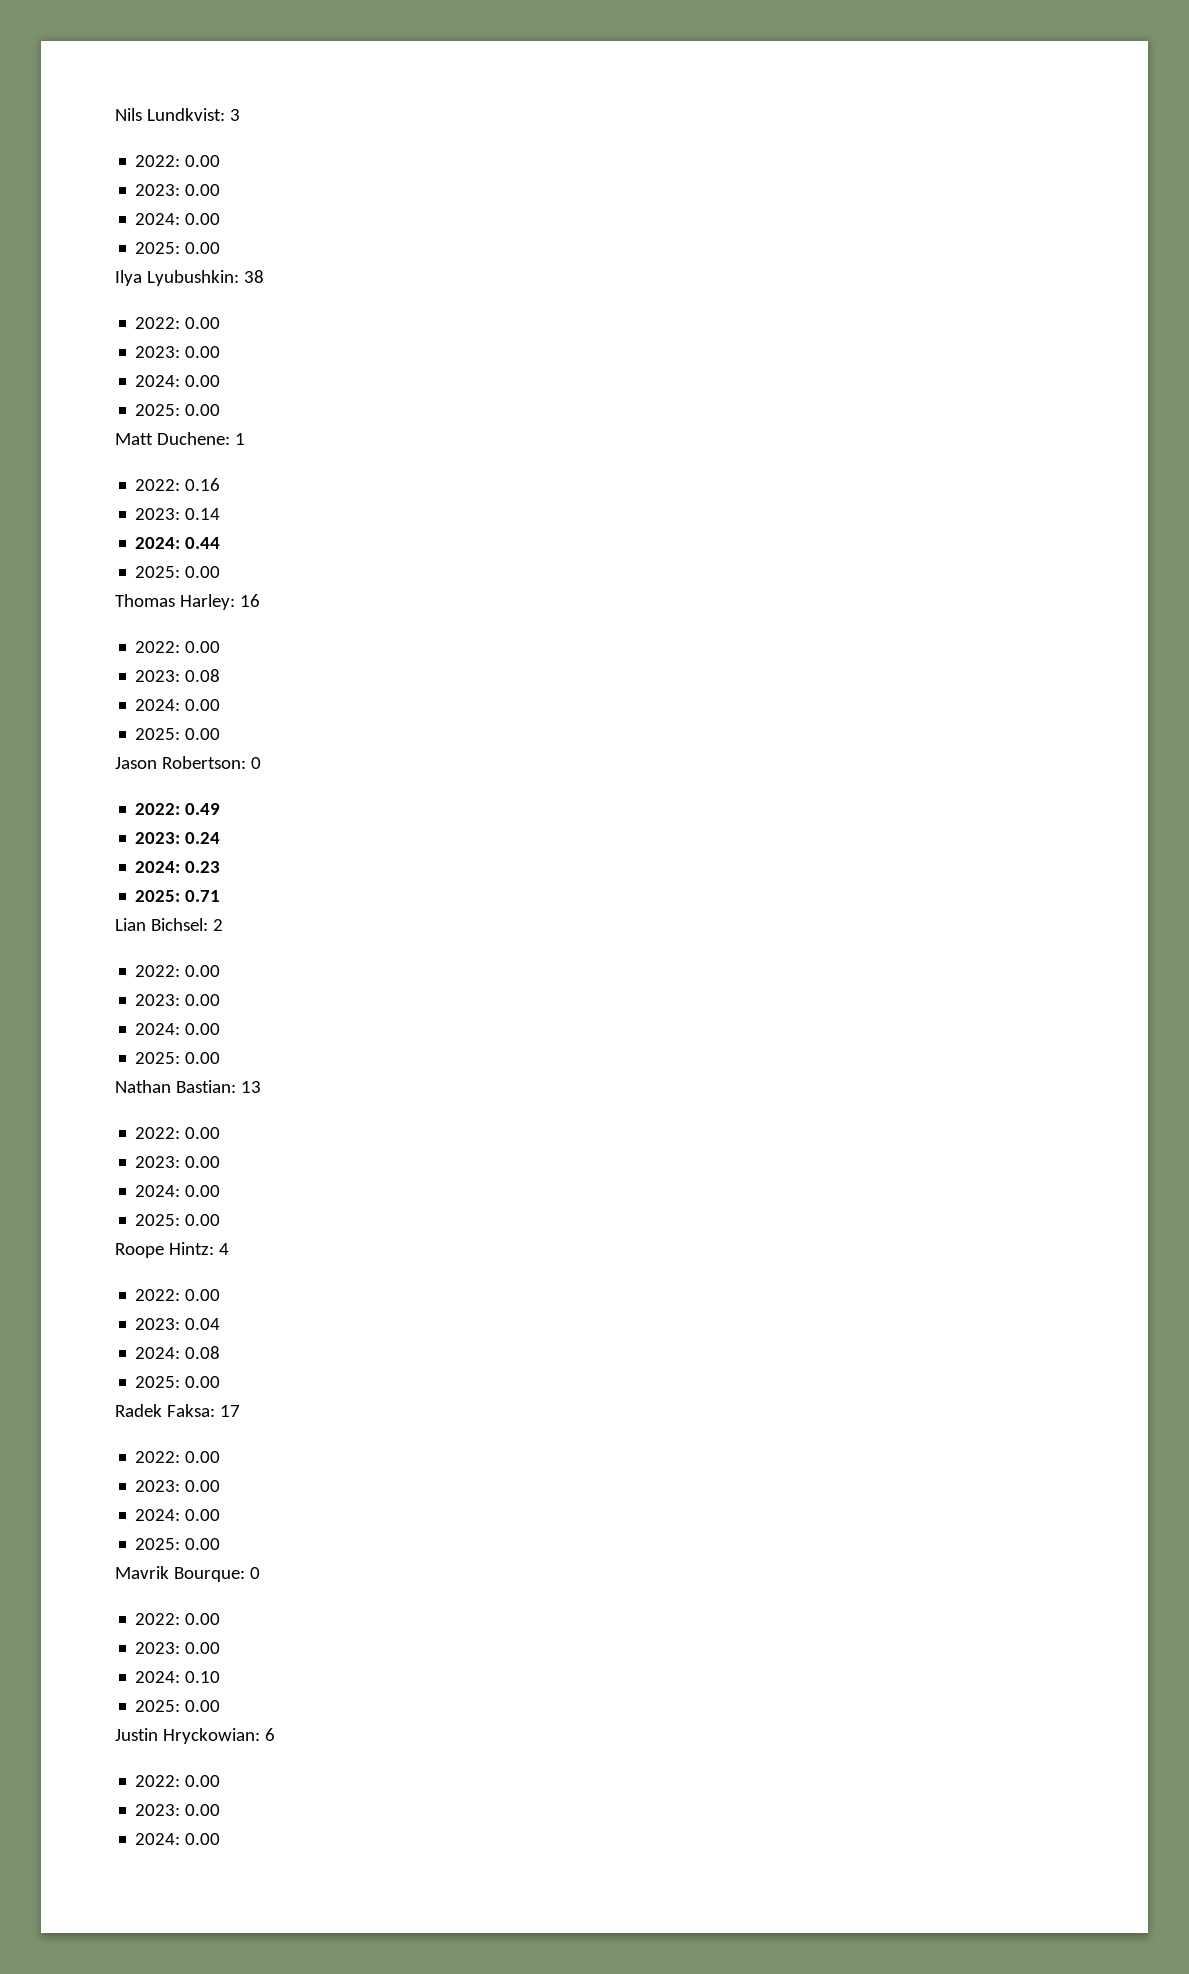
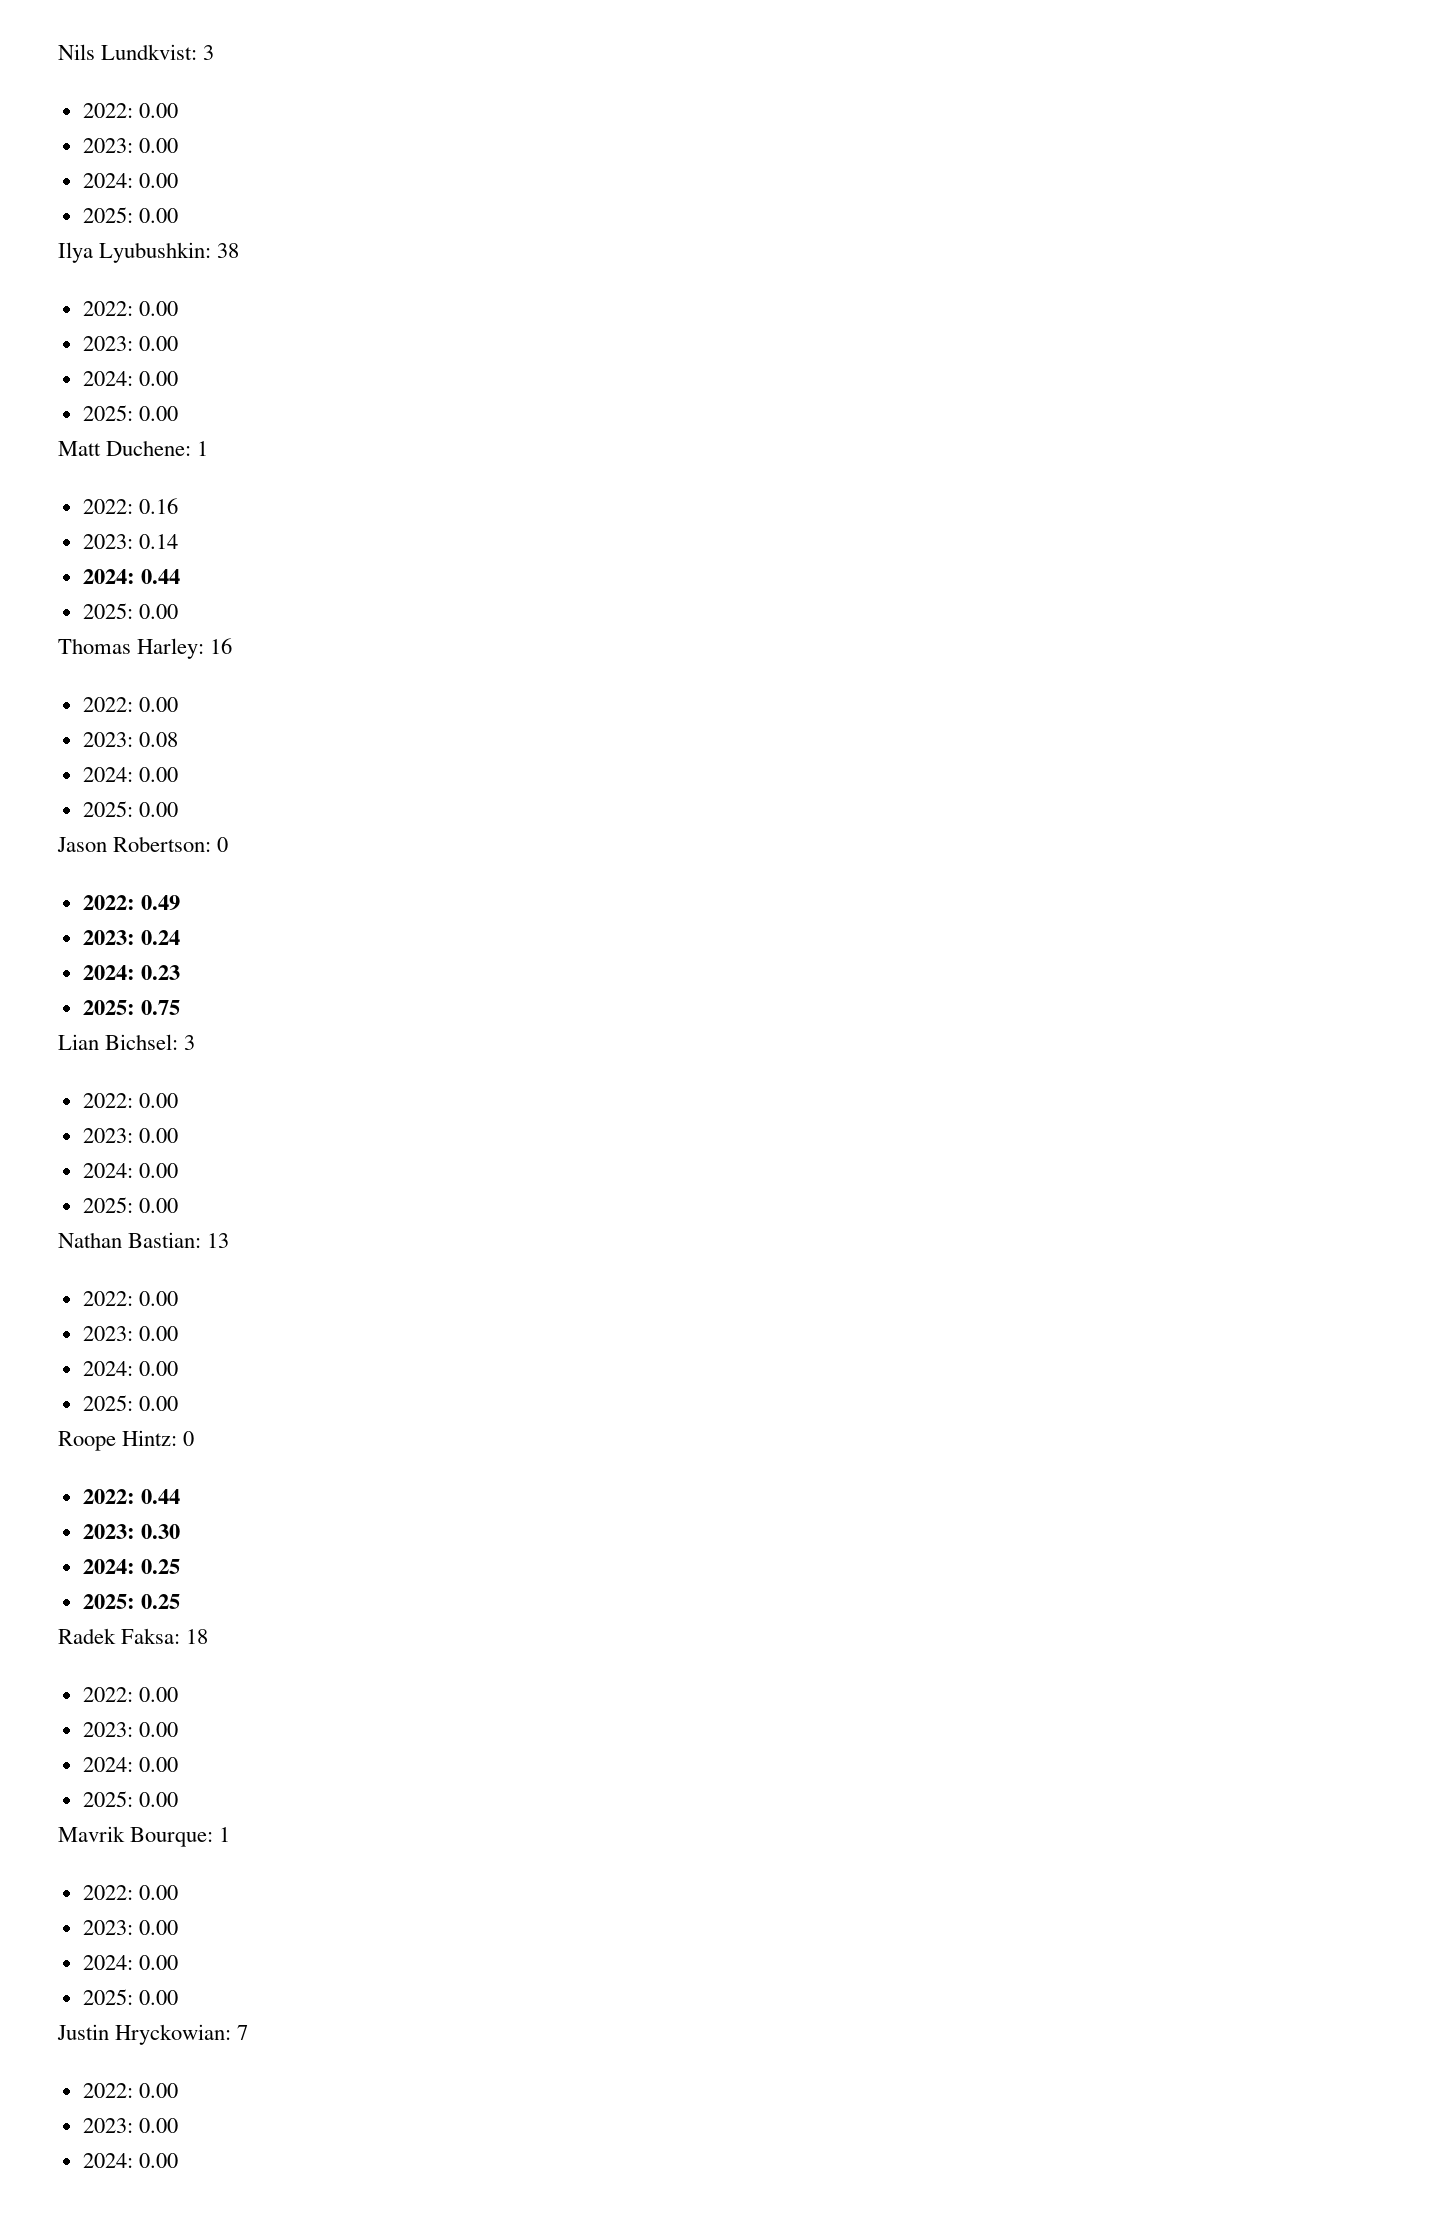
- 2025: 0.71
+ 2025: 0.75
- Lian Bichsel: 2
+ Lian Bichsel: 3
- Roope Hintz: 4
- 2022: 0.00
- 2023: 0.04
- 2024: 0.08
- 2025: 0.00
+ Roope Hintz: 0
+ 2022: 0.44
+ 2023: 0.30
+ 2024: 0.25
+ 2025: 0.25
- Radek Faksa: 17
+ Radek Faksa: 18
- Mavrik Bourque: 0
+ Mavrik Bourque: 1
  2022: 0.00
  2023: 0.00
- 2024: 0.10
+ 2024: 0.00
  2025: 0.00
- Justin Hryckowian: 6
+ Justin Hryckowian: 7

